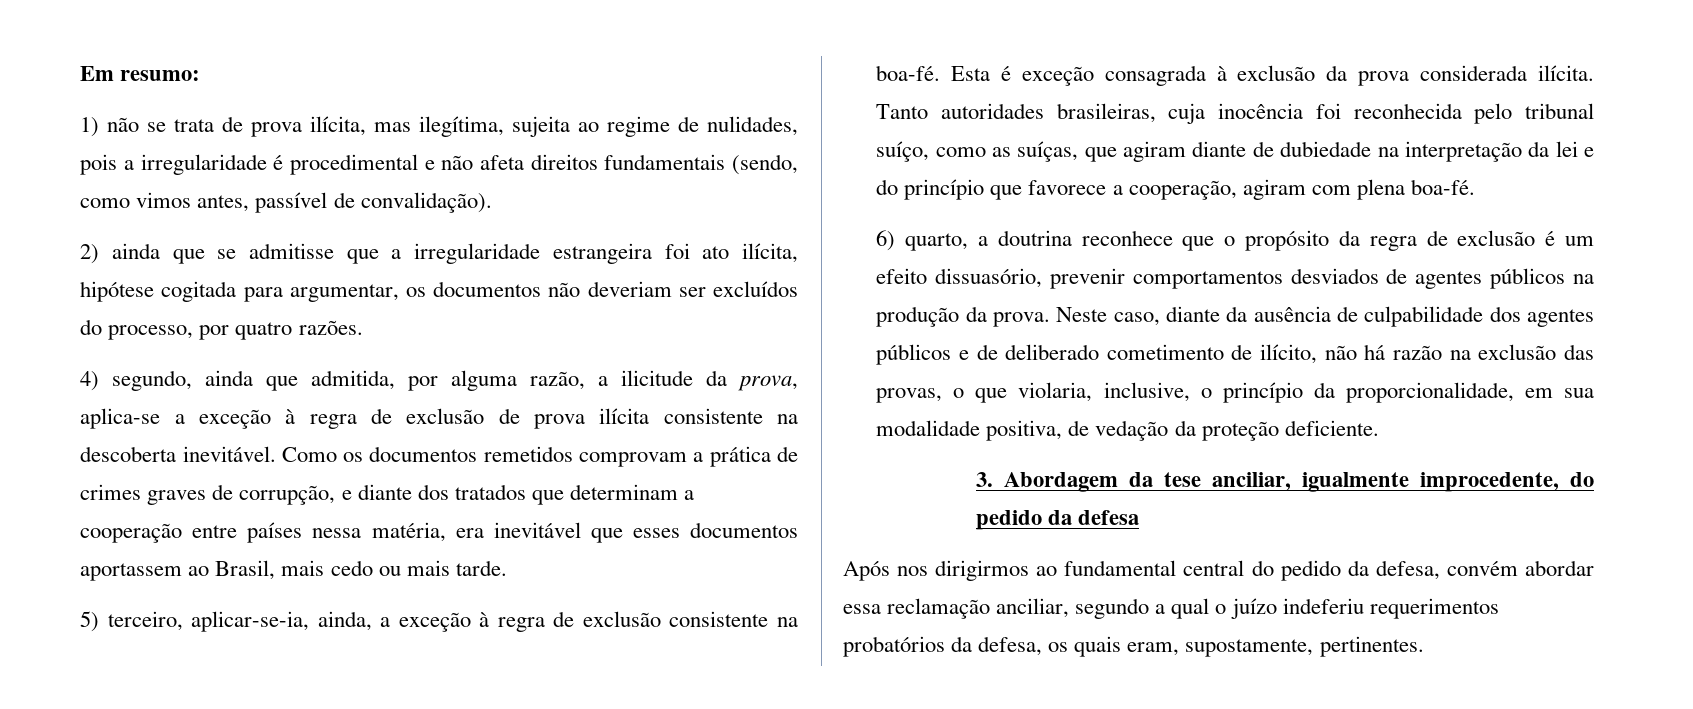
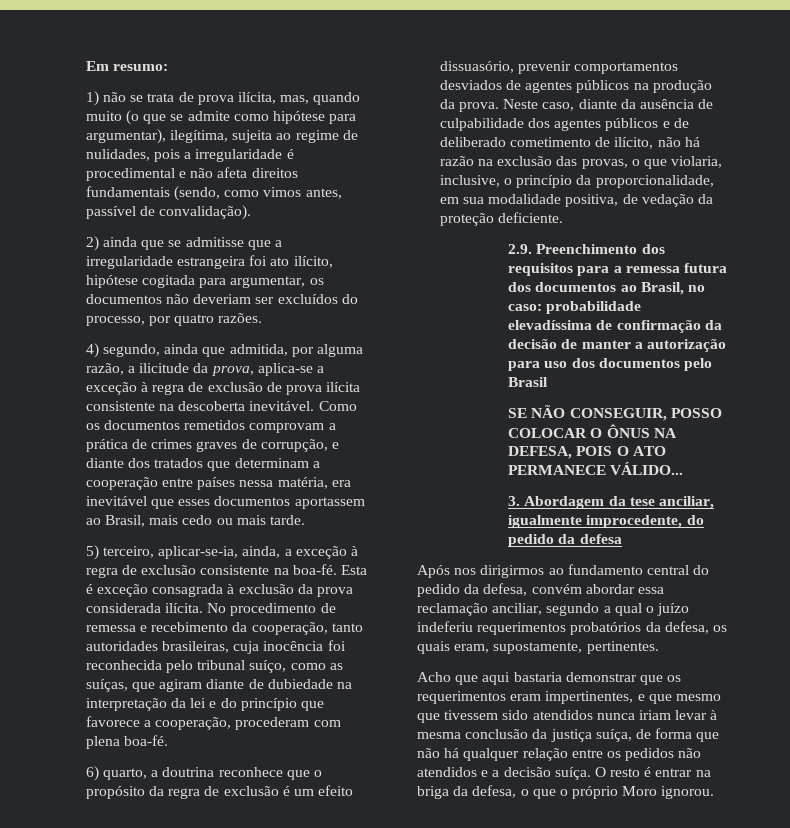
- 1) não se trata de prova ilícita, mas ilegítima, sujeita ao regime de nulidades, pois a irregularidade é procedimental e não afeta direitos fundamentais (sendo, como vimos antes, passível de convalidação).
+ 1) não se trata de prova ilícita, mas, quando muito (o que se admite como hipótese para argumentar), ilegítima, sujeita ao regime de nulidades, pois a irregularidade é procedimental e não afeta direitos fundamentais (sendo, como vimos antes, passível de convalidação).
- 2) ainda que se admitisse que a irregularidade estrangeira foi ato ilícita, hipótese cogitada para argumentar, os documentos não deveriam ser excluídos do processo, por quatro razões.
+ 2) ainda que se admitisse que a irregularidade estrangeira foi ato ilícito, hipótese cogitada para argumentar, os documentos não deveriam ser excluídos do processo, por quatro razões.
- Tanto autoridades brasileiras, cuja inocência foi reconhecida pelo tribunal suíço, como as suíças, que agiram diante de dubiedade na interpretação da lei e do princípio que favorece a cooperação, agiram com plena boa-fé.
+ No procedimento de remessa e recebimento da cooperação, tanto autoridades brasileiras, cuja inocência foi reconhecida pelo tribunal suíço, como as suíças, que agiram diante de dubiedade na interpretação da lei e do princípio que favorece a cooperação, procederam com plena boa-fé.
+ 2.9. Preenchimento dos requisitos para a remessa futura dos documentos ao Brasil, no caso: probabilidade elevadíssima de confirmação da decisão de manter a autorização para uso dos documentos pelo Brasil
+ SE NÃO CONSEGUIR, POSSO COLOCAR O ÔNUS NA DEFESA, POIS O ATO PERMANECE VÁLIDO...
- Após nos dirigirmos ao fundamental central do pedido da defesa, convém abordar essa reclamação anciliar, segundo a qual o juízo indeferiu requerimentos probatórios da defesa, os quais eram, supostamente, pertinentes.
+ Após nos dirigirmos ao fundamento central do pedido da defesa, convém abordar essa reclamação anciliar, segundo a qual o juízo indeferiu requerimentos probatórios da defesa, os quais eram, supostamente, pertinentes.
+ Acho que aqui bastaria demonstrar que os requerimentos eram impertinentes, e que mesmo que tivessem sido atendidos nunca iriam levar à mesma conclusão da justiça suíça, de forma que não há qualquer relação entre os pedidos não atendidos e a decisão suíça. O resto é entrar na briga da defesa, o que o próprio Moro ignorou.

